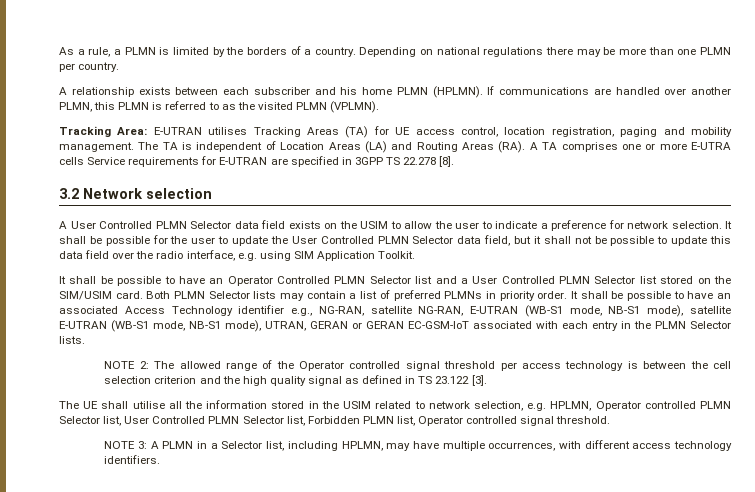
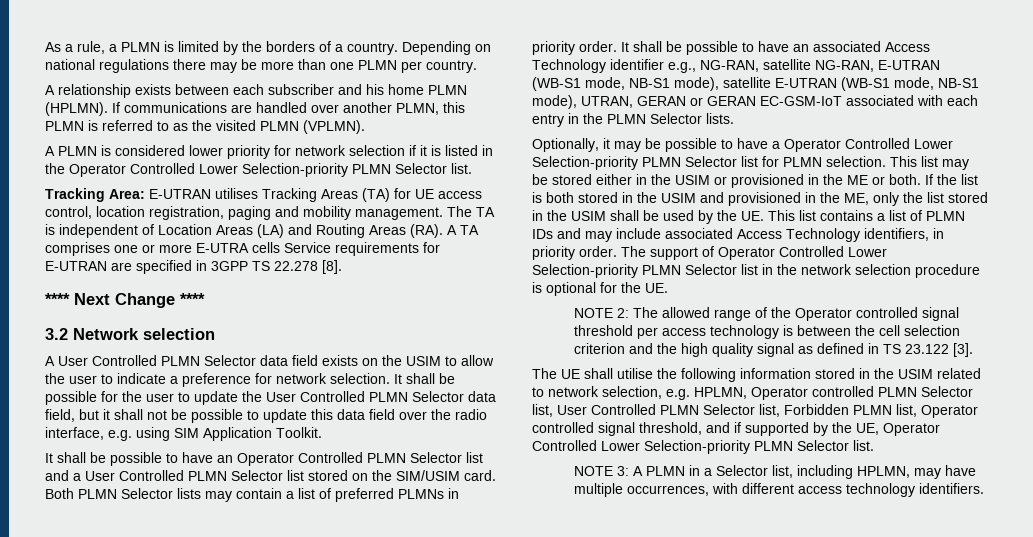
+ A PLMN is considered lower priority for network selection if it is listed in the Operator Controlled Lower Selection-priority PLMN Selector list.
+ **** Next Change ****
+ Optionally, it may be possible to have a Operator Controlled Lower Selection-priority PLMN Selector list for PLMN selection. This list may be stored either in the USIM or provisioned in the ME or both. If the list is both stored in the USIM and provisioned in the ME, only the list stored in the USIM shall be used by the UE. This list contains a list of PLMN IDs and may include associated Access Technology identifiers, in priority order. The support of Operator Controlled Lower Selection-priority PLMN Selector list in the network selection procedure is optional for the UE.
- The UE shall utilise all the information stored in the USIM related to network selection, e.g. HPLMN, Operator controlled PLMN Selector list, User Controlled PLMN Selector list, Forbidden PLMN list, Operator controlled signal threshold.
+ The UE shall utilise the following information stored in the USIM related to network selection, e.g. HPLMN, Operator controlled PLMN Selector list, User Controlled PLMN Selector list, Forbidden PLMN list, Operator controlled signal threshold, and if supported by the UE, Operator Controlled Lower Selection-priority PLMN Selector list.

